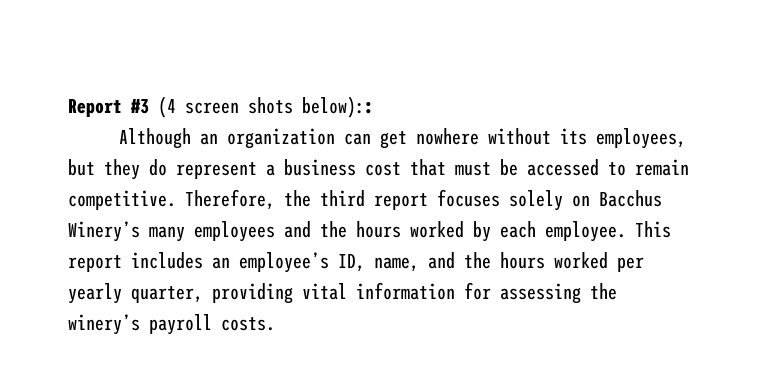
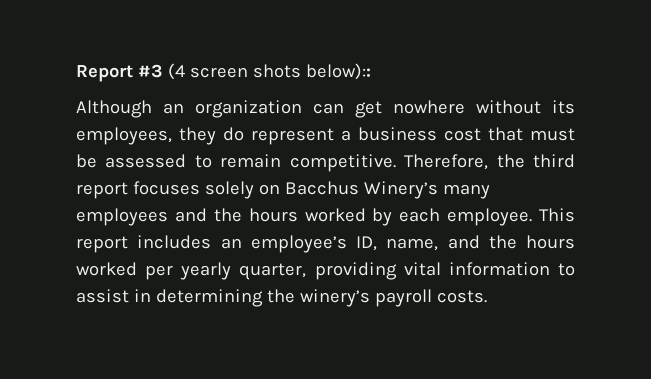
- Although an organization can get nowhere without its employees, but they do represent a business cost that must be accessed to remain competitive.
+ Although an organization can get nowhere without its employees, they do represent a business cost that must be assessed to remain competitive.
- This report includes an employee’s ID, name, and the hours worked per yearly quarter, providing vital information for assessing the winery’s payroll costs.
+ This report includes an employee’s ID, name, and the hours worked per yearly quarter, providing vital information to assist in determining the winery’s payroll costs.

